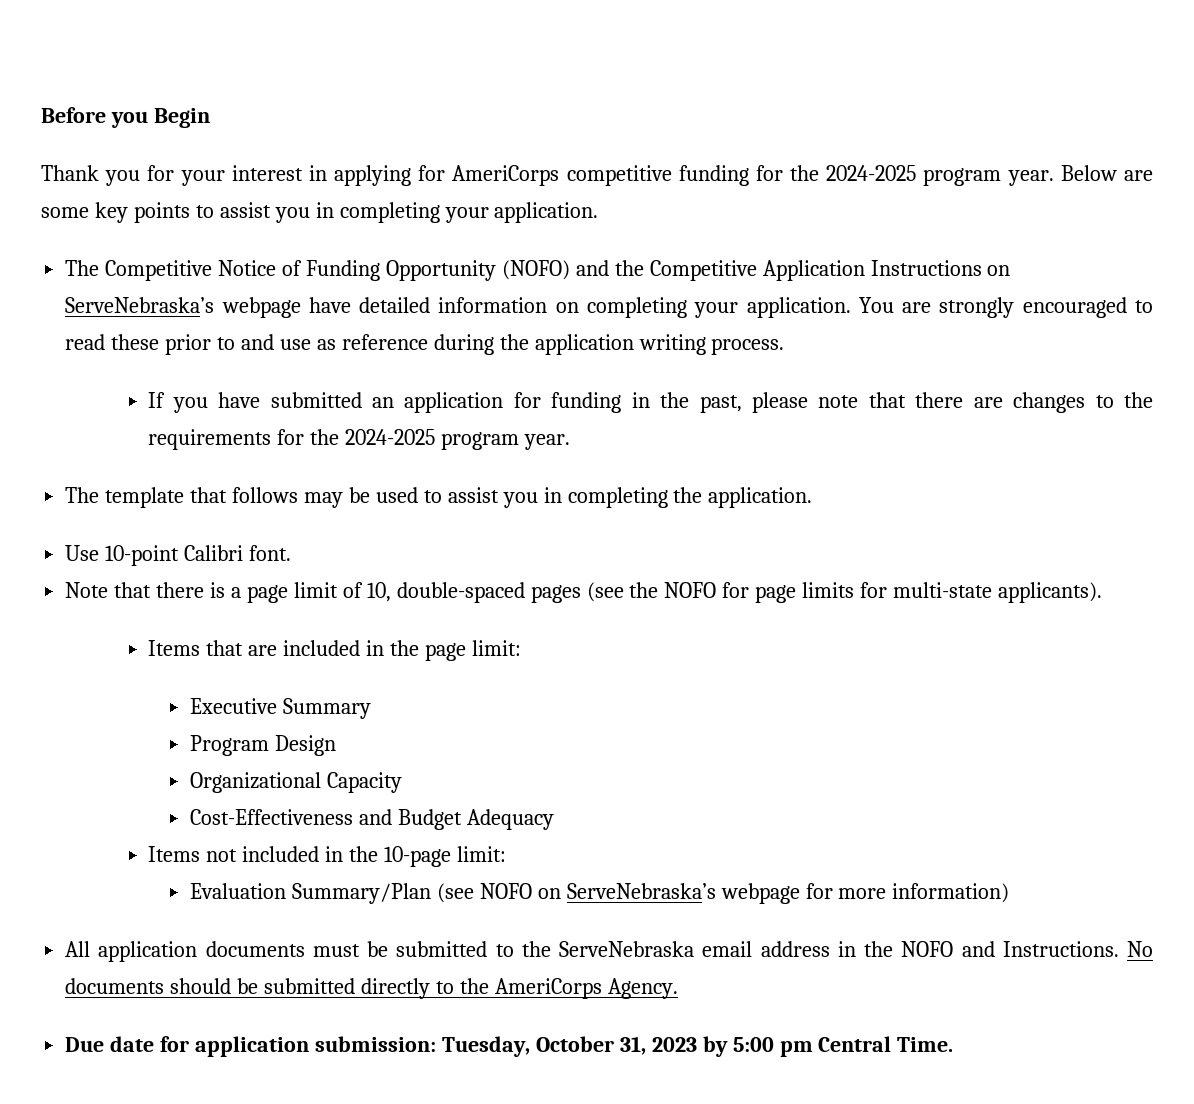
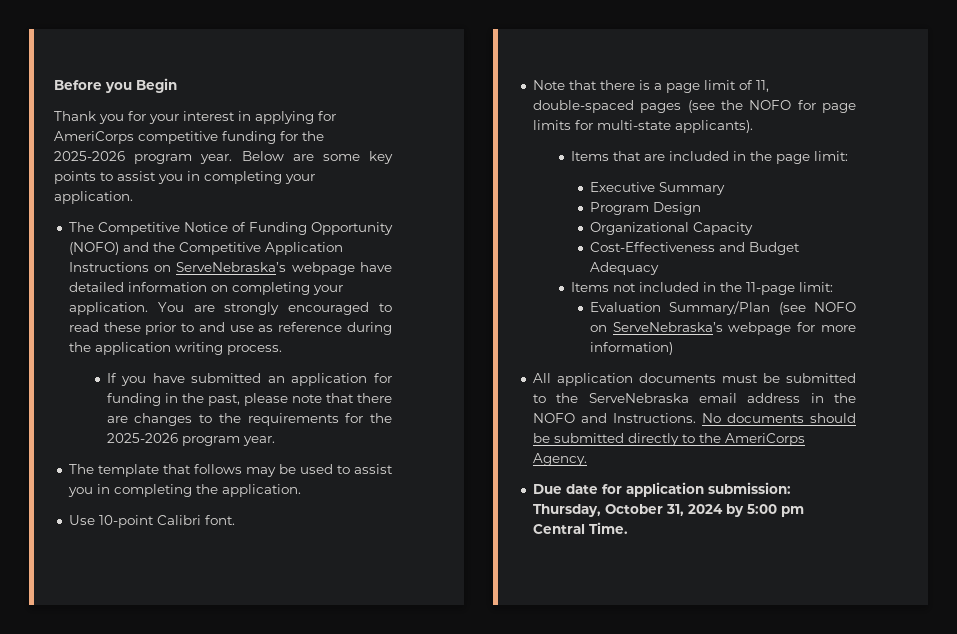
- Thank you for your interest in applying for AmeriCorps competitive funding for the 2024-2025 program year.
+ Thank you for your interest in applying for AmeriCorps competitive funding for the 2025-2026 program year.
- If you have submitted an application for funding in the past, please note that there are changes to the requirements for the 2024-2025 program year.
+ If you have submitted an application for funding in the past, please note that there are changes to the requirements for the 2025-2026 program year.
- Note that there is a page limit of 10, double-spaced pages (see the NOFO for page limits for multi-state applicants).
+ Note that there is a page limit of 11, double-spaced pages (see the NOFO for page limits for multi-state applicants).
- Items not included in the 10-page limit:
+ Items not included in the 11-page limit:
- Due date for application submission: Tuesday, October 31, 2023 by 5:00 pm Central Time.
+ Due date for application submission: Thursday, October 31, 2024 by 5:00 pm Central Time.

